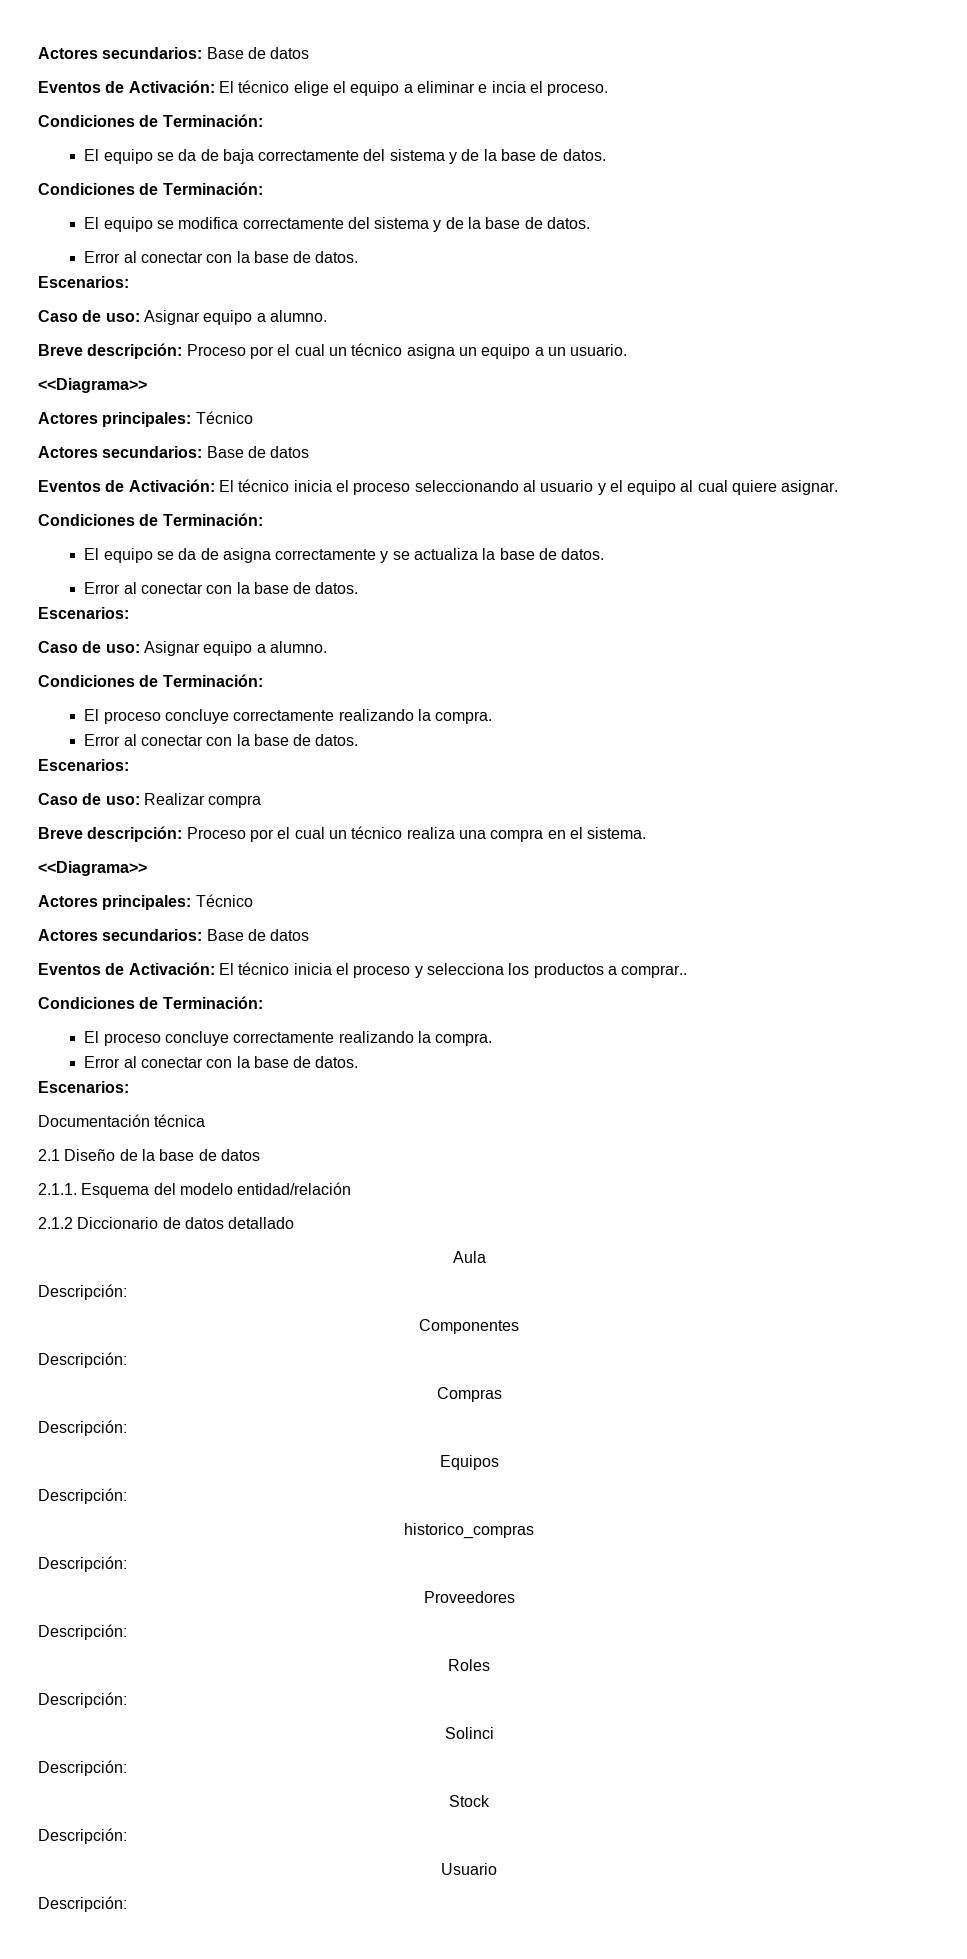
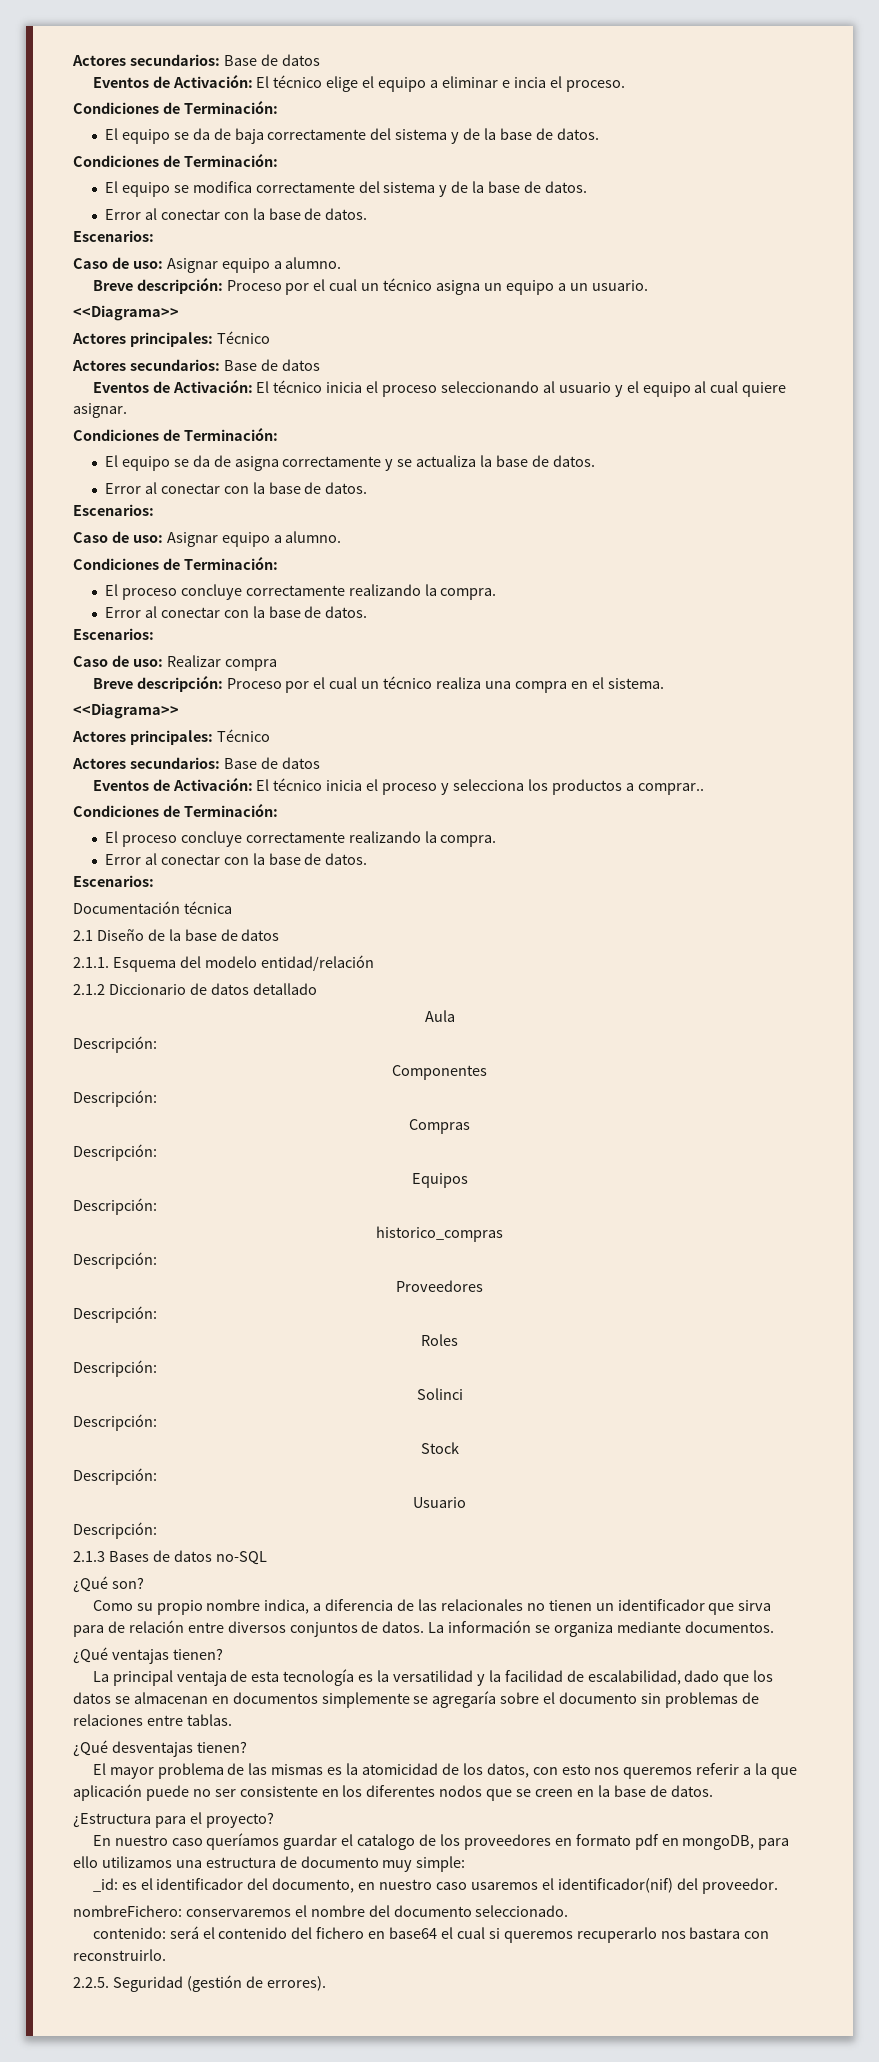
+ 2.1.3 Bases de datos no-SQL
+ ¿Qué son?
+ Como su propio nombre indica, a diferencia de las relacionales no tienen un identificador que sirva para de relación entre diversos conjuntos de datos. La información se organiza mediante documentos.
+ ¿Qué ventajas tienen?
+ La principal ventaja de esta tecnología es la versatilidad y la facilidad de escalabilidad, dado que los datos se almacenan en documentos simplemente se agregaría sobre el documento sin problemas de relaciones entre tablas.
+ ¿Qué desventajas tienen?
+ El mayor problema de las mismas es la atomicidad de los datos, con esto nos queremos referir a la que aplicación puede no ser consistente en los diferentes nodos que se creen en la base de datos.
+ ¿Estructura para el proyecto?
+ En nuestro caso queríamos guardar el catalogo de los proveedores en formato pdf en mongoDB, para ello utilizamos una estructura de documento muy simple:
+ _id: es el identificador del documento, en nuestro caso usaremos el identificador(nif) del proveedor.
+ nombreFichero: conservaremos el nombre del documento seleccionado.
+ contenido: será el contenido del fichero en base64 el cual si queremos recuperarlo nos bastara con reconstruirlo.
+ 2.2.5. Seguridad (gestión de errores).

